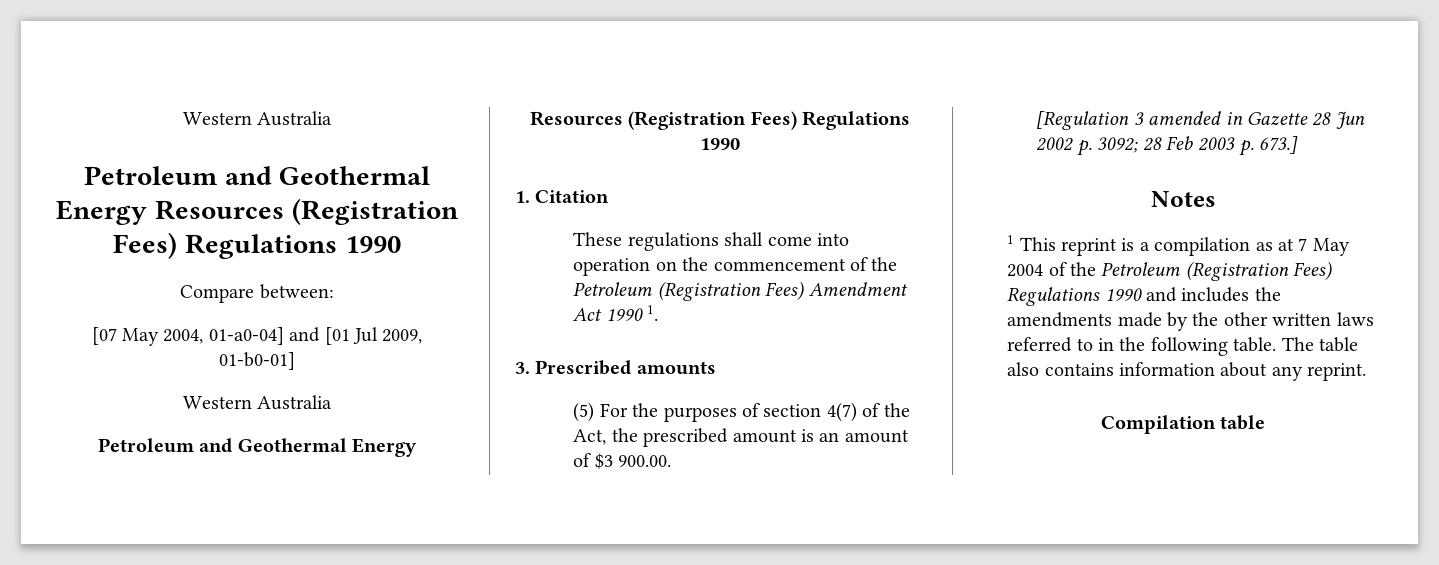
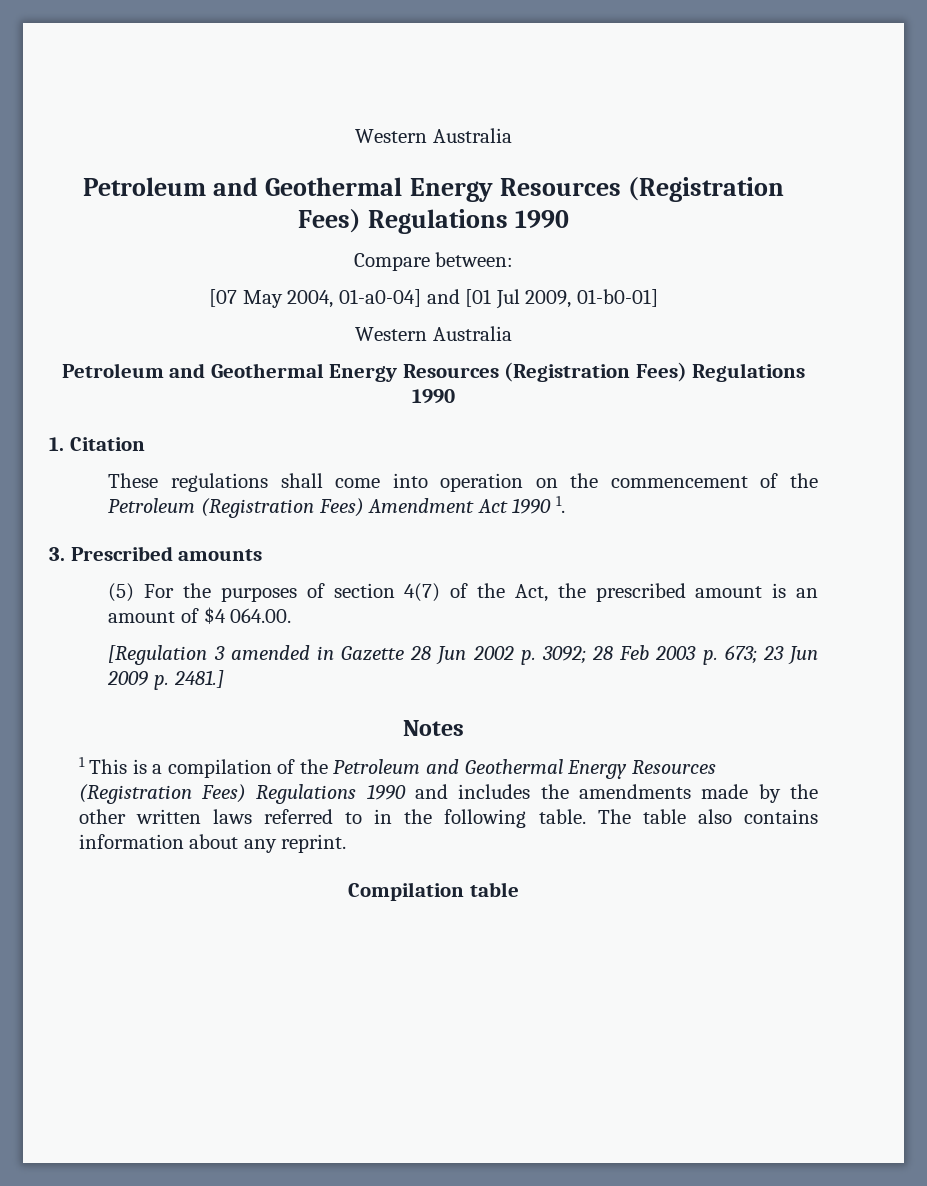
- (5) For the purposes of section 4(7) of the Act, the prescribed amount is an amount of $3 900.00.
+ (5) For the purposes of section 4(7) of the Act, the prescribed amount is an amount of $4 064.00.
- [Regulation 3 amended in Gazette 28 Jun 2002 p. 3092; 28 Feb 2003 p. 673.]
+ [Regulation 3 amended in Gazette 28 Jun 2002 p. 3092; 28 Feb 2003 p. 673; 23 Jun 2009 p. 2481.]
- 1 This reprint is a compilation as at 7 May 2004 of the Petroleum (Registration Fees) Regulations 1990 and includes the amendments made by the other written laws referred to in the following table.
+ 1 This is a compilation of the Petroleum and Geothermal Energy Resources (Registration Fees) Regulations 1990 and includes the amendments made by the other written laws referred to in the following table.

